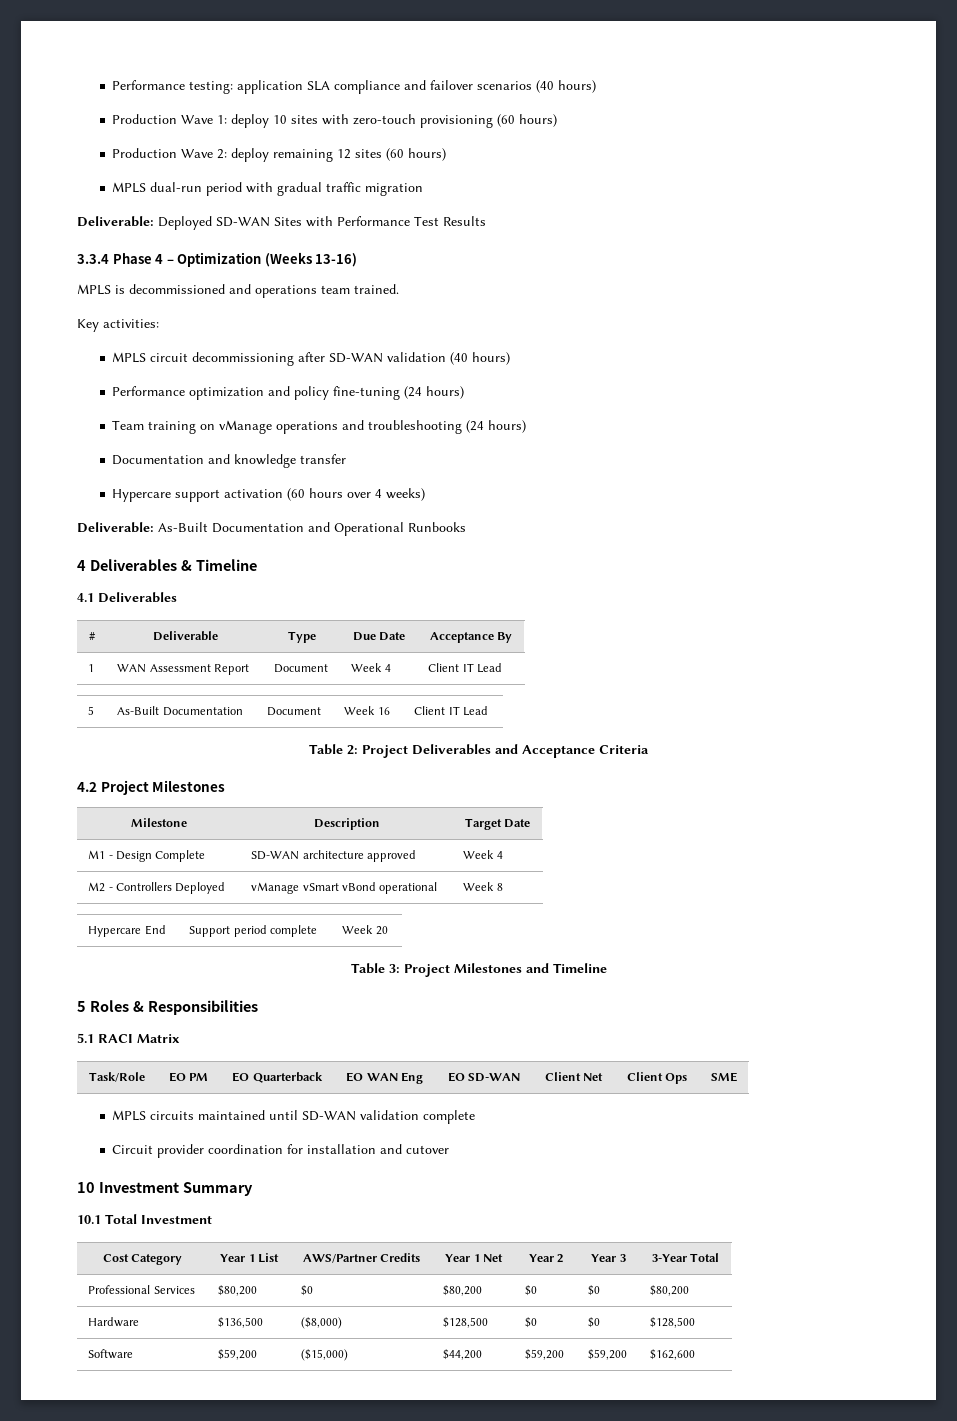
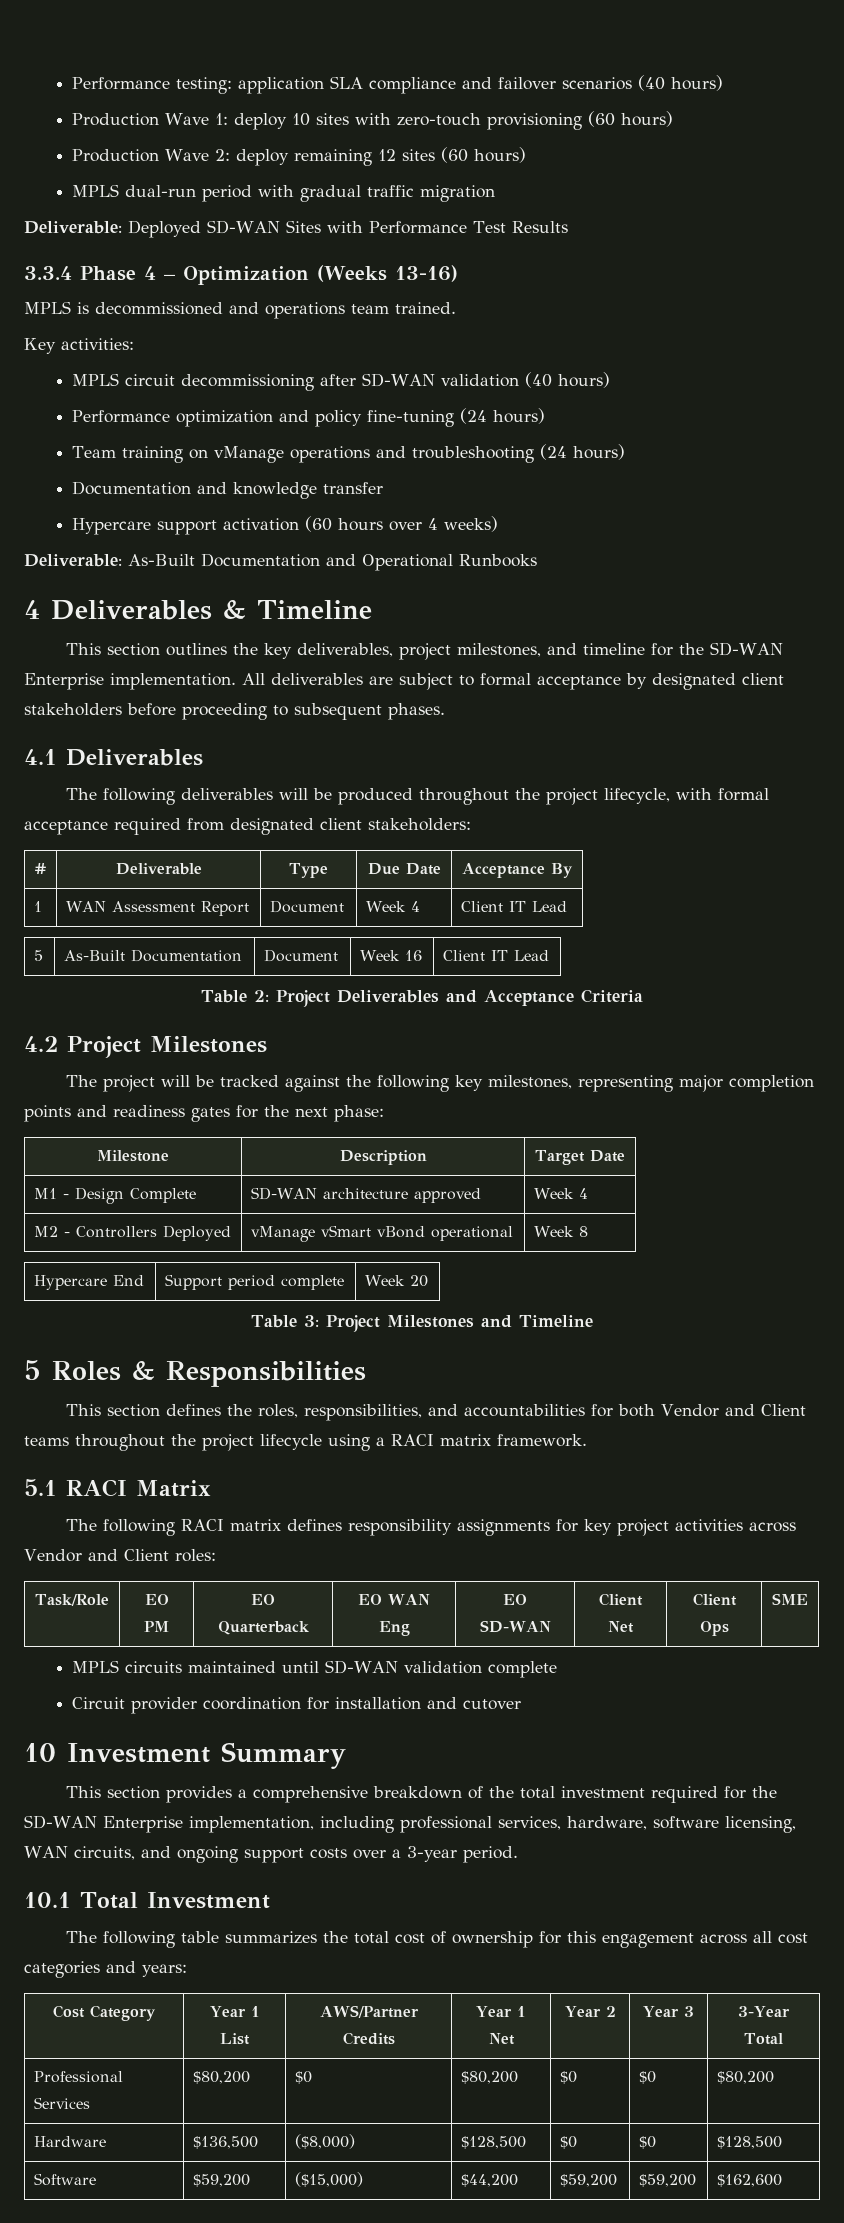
+ This section outlines the key deliverables, project milestones, and timeline for the SD-WAN Enterprise implementation. All deliverables are subject to formal acceptance by designated client stakeholders before proceeding to subsequent phases.
  4.1 Deliverables
+ The following deliverables will be produced throughout the project lifecycle, with formal acceptance required from designated client stakeholders:
+ The project will be tracked against the following key milestones, representing major completion points and readiness gates for the next phase:
+ This section defines the roles, responsibilities, and accountabilities for both Vendor and Client teams throughout the project lifecycle using a RACI matrix framework.
  5.1 RACI Matrix
+ The following RACI matrix defines responsibility assignments for key project activities across Vendor and Client roles:
+ This section provides a comprehensive breakdown of the total investment required for the SD-WAN Enterprise implementation, including professional services, hardware, software licensing, WAN circuits, and ongoing support costs over a 3-year period.
  10.1 Total Investment
+ The following table summarizes the total cost of ownership for this engagement across all cost categories and years:

